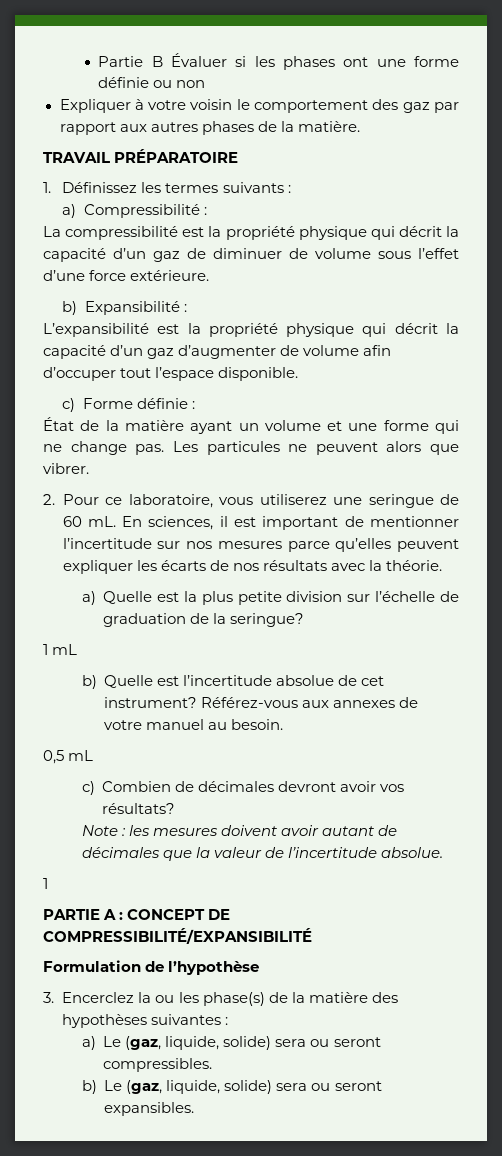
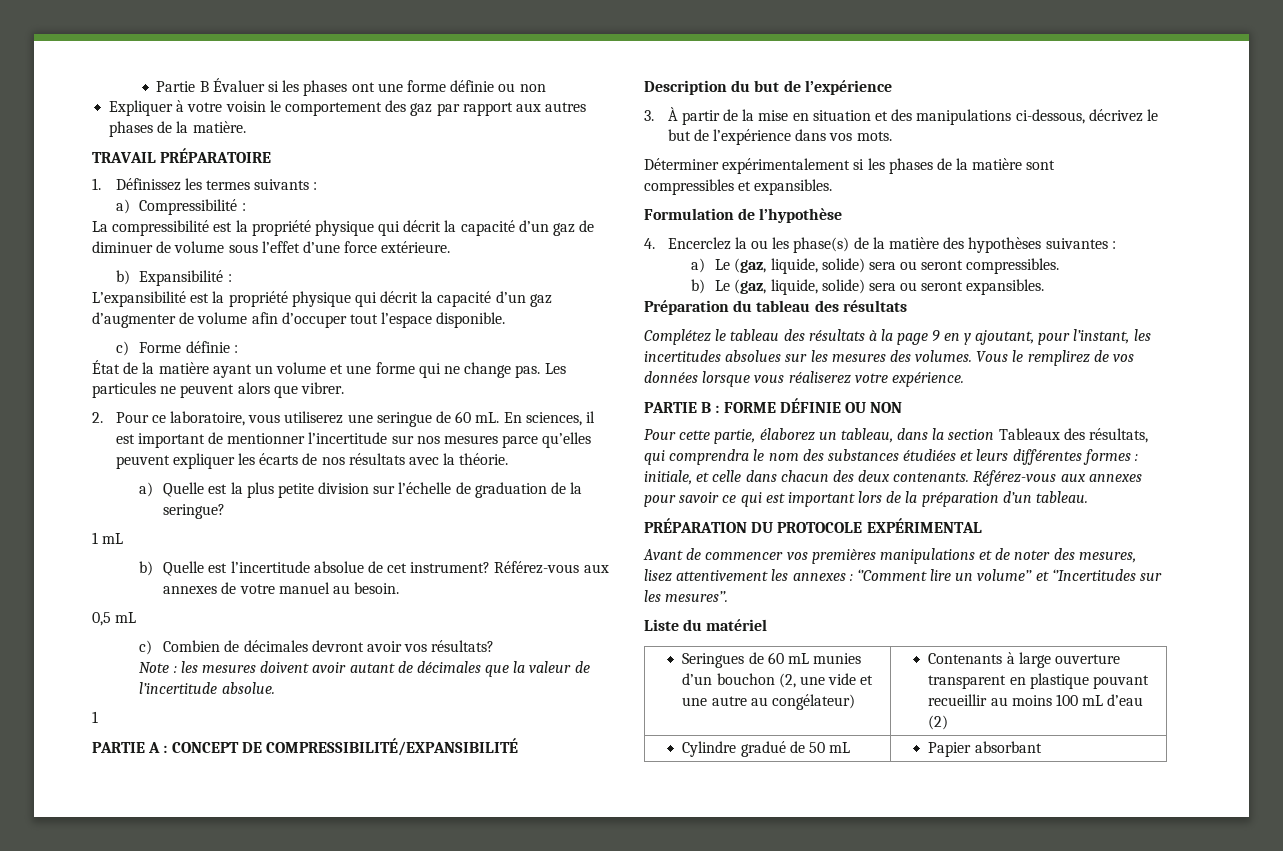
+ Description du but de l’expérience
+ 3. À partir de la mise en situation et des manipulations ci-dessous, décrivez le but de l’expérience dans vos mots.
+ Déterminer expérimentalement si les phases de la matière sont
+ compressibles et expansibles.
- 3. Encerclez la ou les phase(s) de la matière des hypothèses suivantes :
+ 4. Encerclez la ou les phase(s) de la matière des hypothèses suivantes :
+ Préparation du tableau des résultats
+ Complétez le tableau des résultats à la page 9 en y ajoutant, pour l’instant, les incertitudes absolues sur les mesures des volumes. Vous le remplirez de vos données lorsque vous réaliserez votre expérience.
+ PARTIE B : FORME DÉFINIE OU NON
+ Pour cette partie, élaborez un tableau, dans la section Tableaux des résultats, qui comprendra le nom des substances étudiées et leurs différentes formes : initiale, et celle dans chacun des deux contenants. Référez-vous aux annexes pour savoir ce qui est important lors de la préparation d’un tableau.
+ PRÉPARATION DU PROTOCOLE EXPÉRIMENTAL
+ Avant de commencer vos premières manipulations et de noter des mesures, lisez attentivement les annexes : ‘’Comment lire un volume’’ et ‘’Incertitudes sur les mesures’’.
+ Liste du matériel
+ Seringues de 60 mL munies d’un bouchon (2, une vide et une autre au congélateur) | Contenants à large ouverture transparent en plastique pouvant recueillir au moins 100 mL d’eau (2)
+ Cylindre gradué de 50 mL | Papier absorbant

